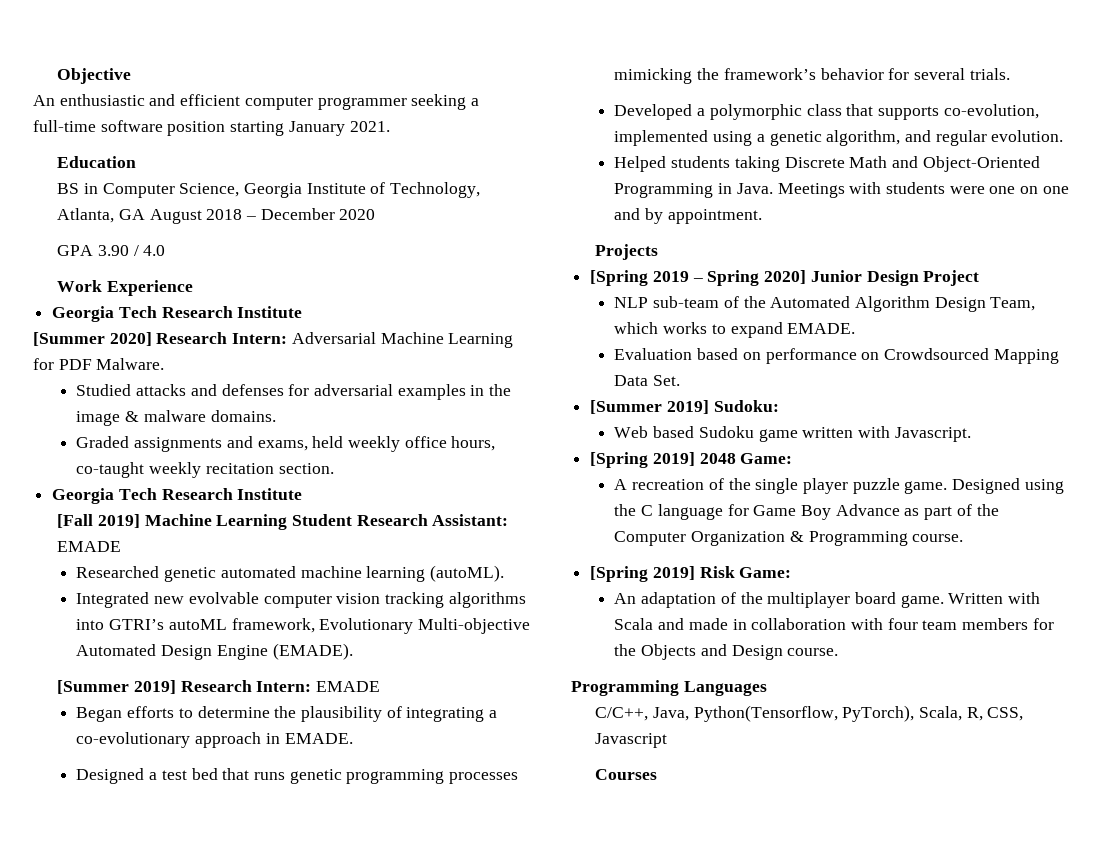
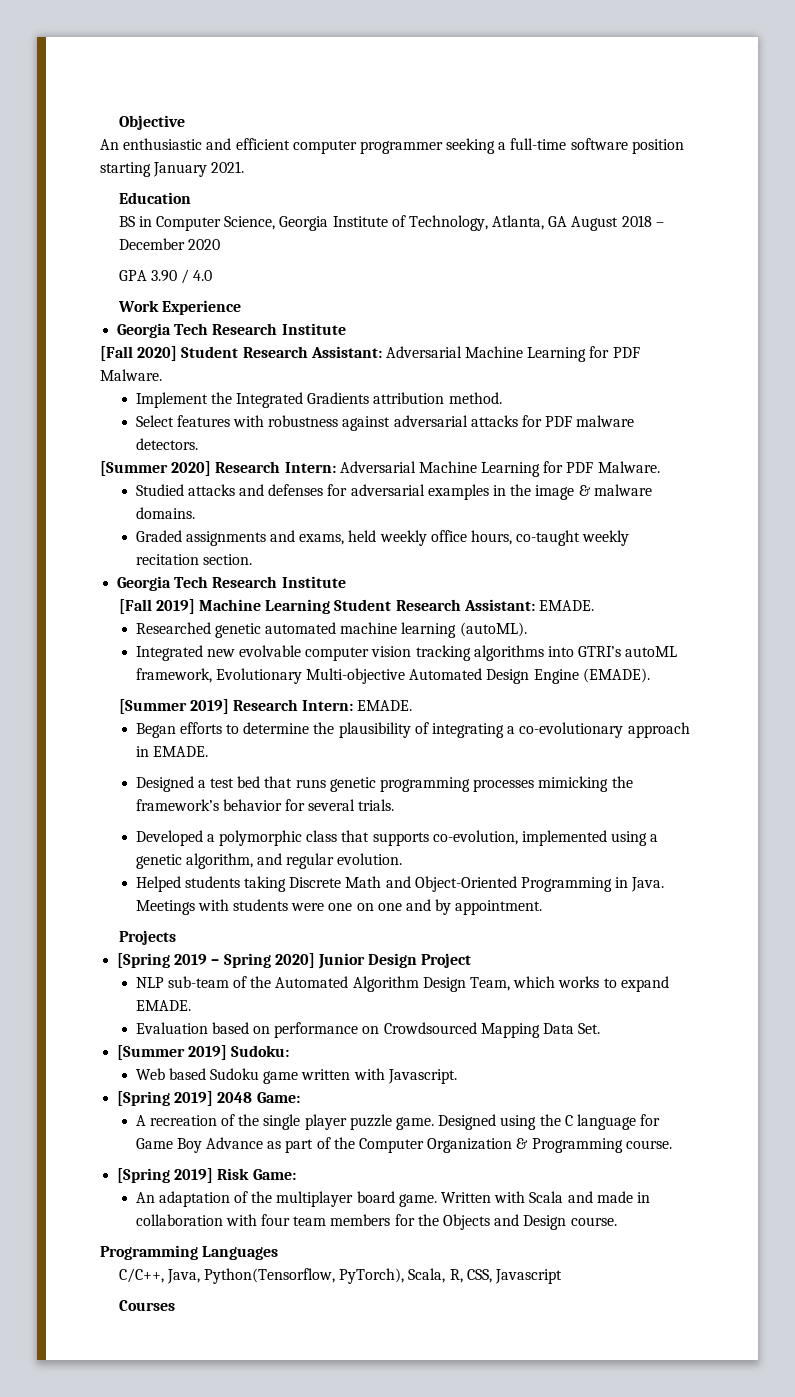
+ [Fall 2020] Student Research Assistant: Adversarial Machine Learning for PDF Malware.
+ Implement the Integrated Gradients attribution method.
+ Select features with robustness against adversarial attacks for PDF malware detectors.
- [Fall 2019] Machine Learning Student Research Assistant: EMADE
+ [Fall 2019] Machine Learning Student Research Assistant: EMADE.
- [Summer 2019] Research Intern: EMADE
+ [Summer 2019] Research Intern: EMADE.

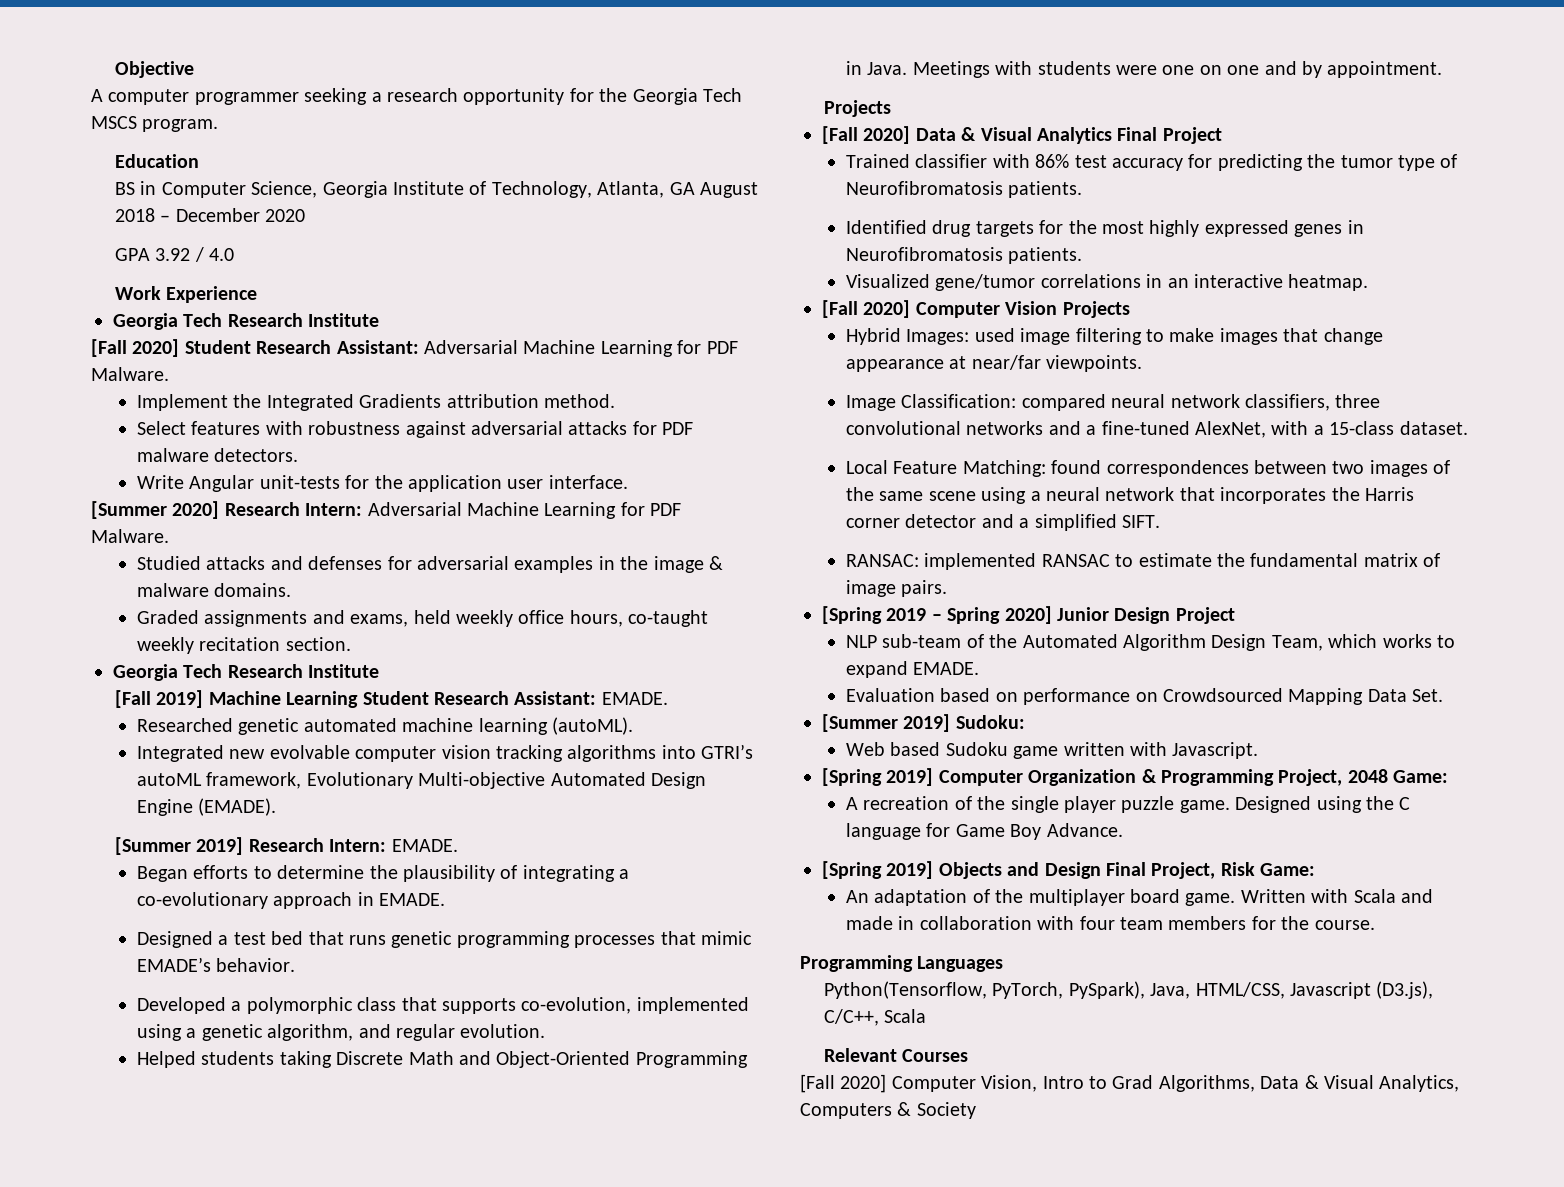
- An enthusiastic and efficient computer programmer seeking a full-time software position starting January 2021.
+ A computer programmer seeking a research opportunity for the Georgia Tech MSCS program.
- GPA 3.90 / 4.0
+ GPA 3.92 / 4.0
+ Write Angular unit-tests for the application user interface.
- Designed a test bed that runs genetic programming processes mimicking the framework’s behavior for several trials.
+ Designed a test bed that runs genetic programming processes that mimic EMADE’s behavior.
+ [Fall 2020] Data & Visual Analytics Final Project
+ Trained classifier with 86% test accuracy for predicting the tumor type of Neurofibromatosis patients.
+ Identified drug targets for the most highly expressed genes in Neurofibromatosis patients.
+ Visualized gene/tumor correlations in an interactive heatmap.
+ [Fall 2020] Computer Vision Projects
+ Hybrid Images: used image filtering to make images that change appearance at near/far viewpoints.
+ Image Classification: compared neural network classifiers, three convolutional networks and a fine-tuned AlexNet, with a 15-class dataset.
+ Local Feature Matching: found correspondences between two images of the same scene using a neural network that incorporates the Harris corner detector and a simplified SIFT.
+ RANSAC: implemented RANSAC to estimate the fundamental matrix of image pairs.
- [Spring 2019] 2048 Game:
+ [Spring 2019] Computer Organization & Programming Project, 2048 Game:
- Designed using the C language for Game Boy Advance as part of the Computer Organization & Programming course.
- [Spring 2019] Risk Game:
+ Designed using the C language for Game Boy Advance.
+ [Spring 2019] Objects and Design Final Project, Risk Game:
- Written with Scala and made in collaboration with four team members for the Objects and Design course.
+ Written with Scala and made in collaboration with four team members for the course.
- C/C++, Java, Python(Tensorflow, PyTorch), Scala, R, CSS, Javascript
- Courses
+ Python(Tensorflow, PyTorch, PySpark), Java, HTML/CSS, Javascript (D3.js), C/C++, Scala
+ Relevant Courses
+ [Fall 2020] Computer Vision, Intro to Grad Algorithms, Data & Visual Analytics, Computers & Society

